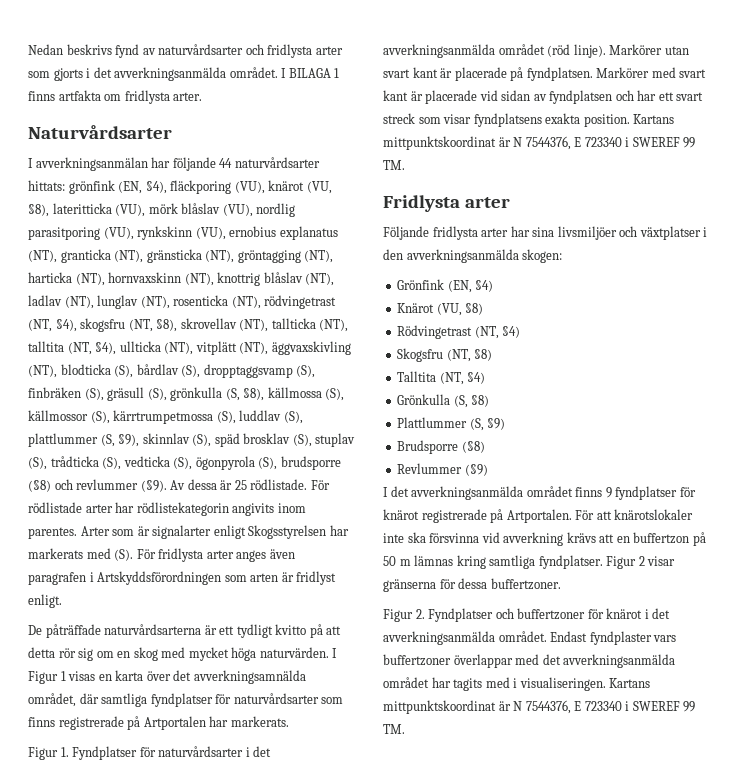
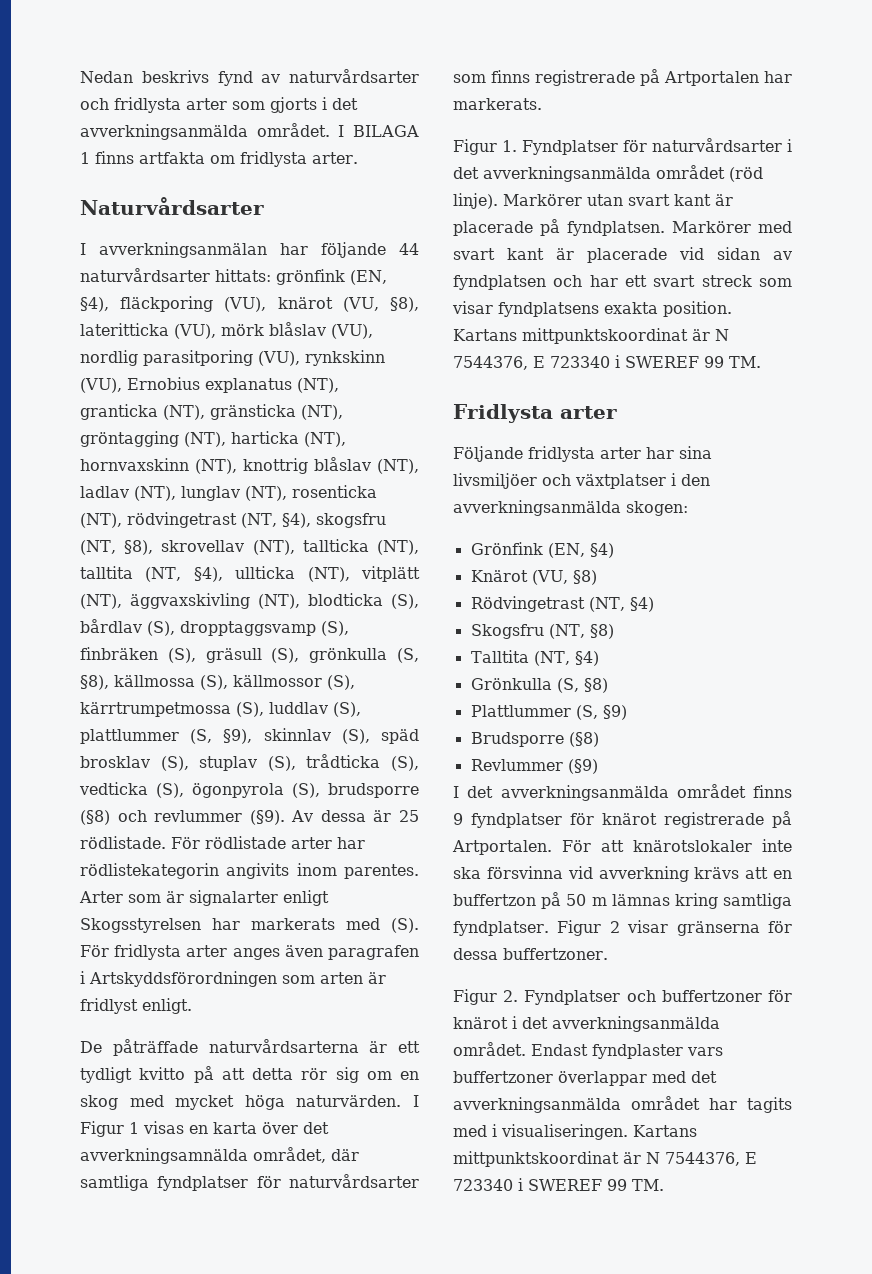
- grönfink (EN, §4), fläckporing (VU), knärot (VU, §8), lateritticka (VU), mörk blåslav (VU), nordlig parasitporing (VU), rynkskinn (VU), ernobius explanatus (NT), granticka (NT), gränsticka (NT), gröntagging (NT), harticka (NT), hornvaxskinn (NT), knottrig blåslav (NT), ladlav (NT), lunglav (NT), rosenticka (NT), rödvingetrast (NT, §4), skogsfru (NT, §8), skrovellav (NT), tallticka (NT), talltita (NT, §4), ullticka (NT), vitplätt (NT), äggvaxskivling (NT), blodticka (S), bårdlav (S), dropptaggsvamp (S), finbräken (S), gräsull (S), grönkulla (S, §8), källmossa (S), källmossor (S), kärrtrumpetmossa (S), luddlav (S), plattlummer (S, §9), skinnlav (S), späd brosklav (S), stuplav (S), trådticka (S), vedticka (S), ögonpyrola (S), brudsporre (§8) och revlummer (§9).
+ grönfink (EN, §4), fläckporing (VU), knärot (VU, §8), lateritticka (VU), mörk blåslav (VU), nordlig parasitporing (VU), rynkskinn (VU), Ernobius explanatus (NT), granticka (NT), gränsticka (NT), gröntagging (NT), harticka (NT), hornvaxskinn (NT), knottrig blåslav (NT), ladlav (NT), lunglav (NT), rosenticka (NT), rödvingetrast (NT, §4), skogsfru (NT, §8), skrovellav (NT), tallticka (NT), talltita (NT, §4), ullticka (NT), vitplätt (NT), äggvaxskivling (NT), blodticka (S), bårdlav (S), dropptaggsvamp (S), finbräken (S), gräsull (S), grönkulla (S, §8), källmossa (S), källmossor (S), kärrtrumpetmossa (S), luddlav (S), plattlummer (S, §9), skinnlav (S), späd brosklav (S), stuplav (S), trådticka (S), vedticka (S), ögonpyrola (S), brudsporre (§8) och revlummer (§9).

